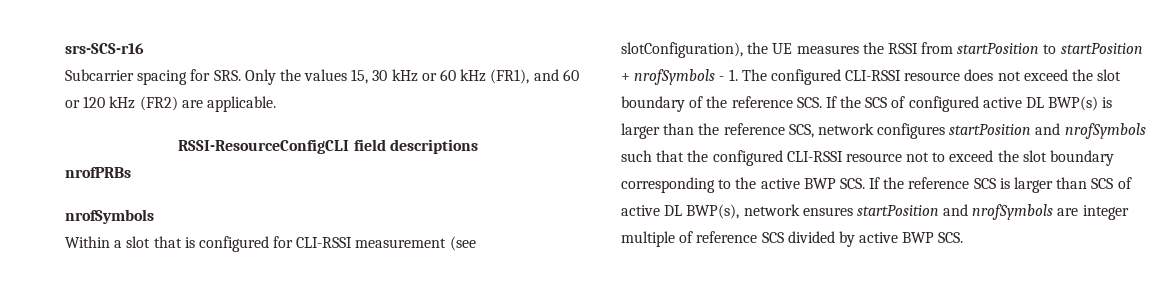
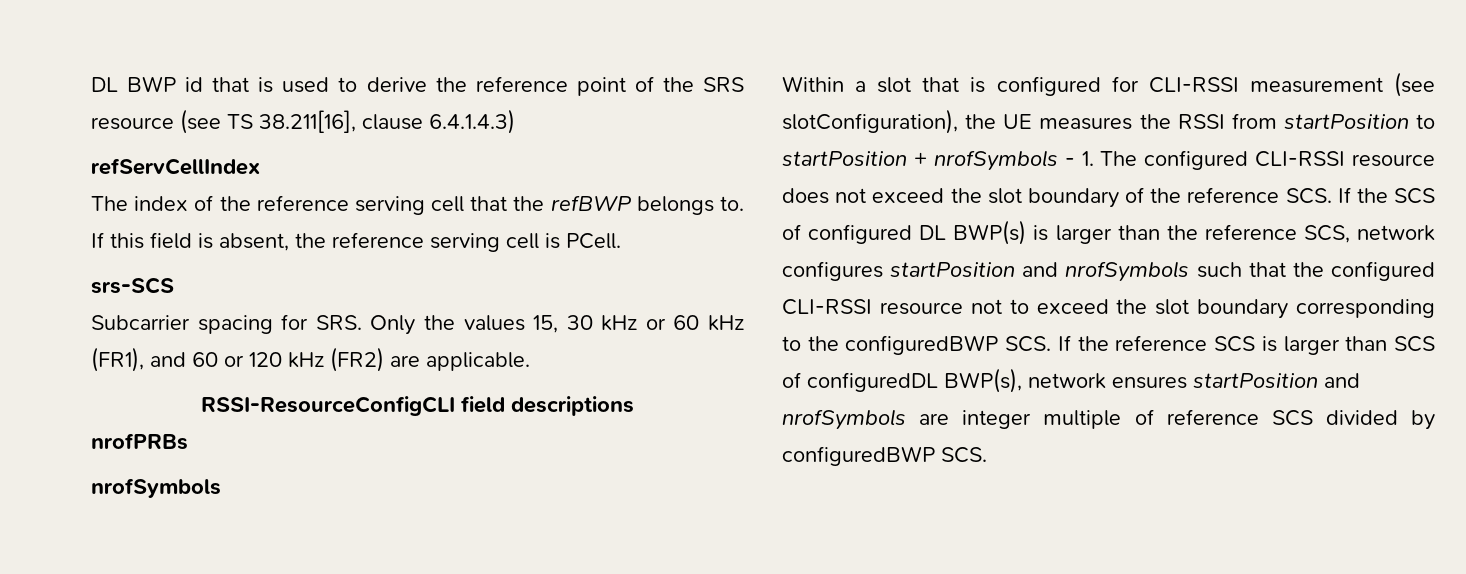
- srs-SCS-r16
+ DL BWP id that is used to derive the reference point of the SRS resource (see TS 38.211[16], clause 6.4.1.4.3)
+ refServCellIndex
+ The index of the reference serving cell that the refBWP belongs to. If this field is absent, the reference serving cell is PCell.
+ srs-SCS
- Within a slot that is configured for CLI-RSSI measurement (see slotConfiguration), the UE measures the RSSI from startPosition to startPosition + nrofSymbols - 1. The configured CLI-RSSI resource does not exceed the slot boundary of the reference SCS. If the SCS of configured active DL BWP(s) is larger than the reference SCS, network configures startPosition and nrofSymbols such that the configured CLI-RSSI resource not to exceed the slot boundary corresponding to the active BWP SCS. If the reference SCS is larger than SCS of active DL BWP(s), network ensures startPosition and nrofSymbols are integer multiple of reference SCS divided by active BWP SCS.
+ Within a slot that is configured for CLI-RSSI measurement (see slotConfiguration), the UE measures the RSSI from startPosition to startPosition + nrofSymbols - 1. The configured CLI-RSSI resource does not exceed the slot boundary of the reference SCS. If the SCS of configured DL BWP(s) is larger than the reference SCS, network configures startPosition and nrofSymbols such that the configured CLI-RSSI resource not to exceed the slot boundary corresponding to the configuredBWP SCS. If the reference SCS is larger than SCS of configuredDL BWP(s), network ensures startPosition and nrofSymbols are integer multiple of reference SCS divided by configuredBWP SCS.

